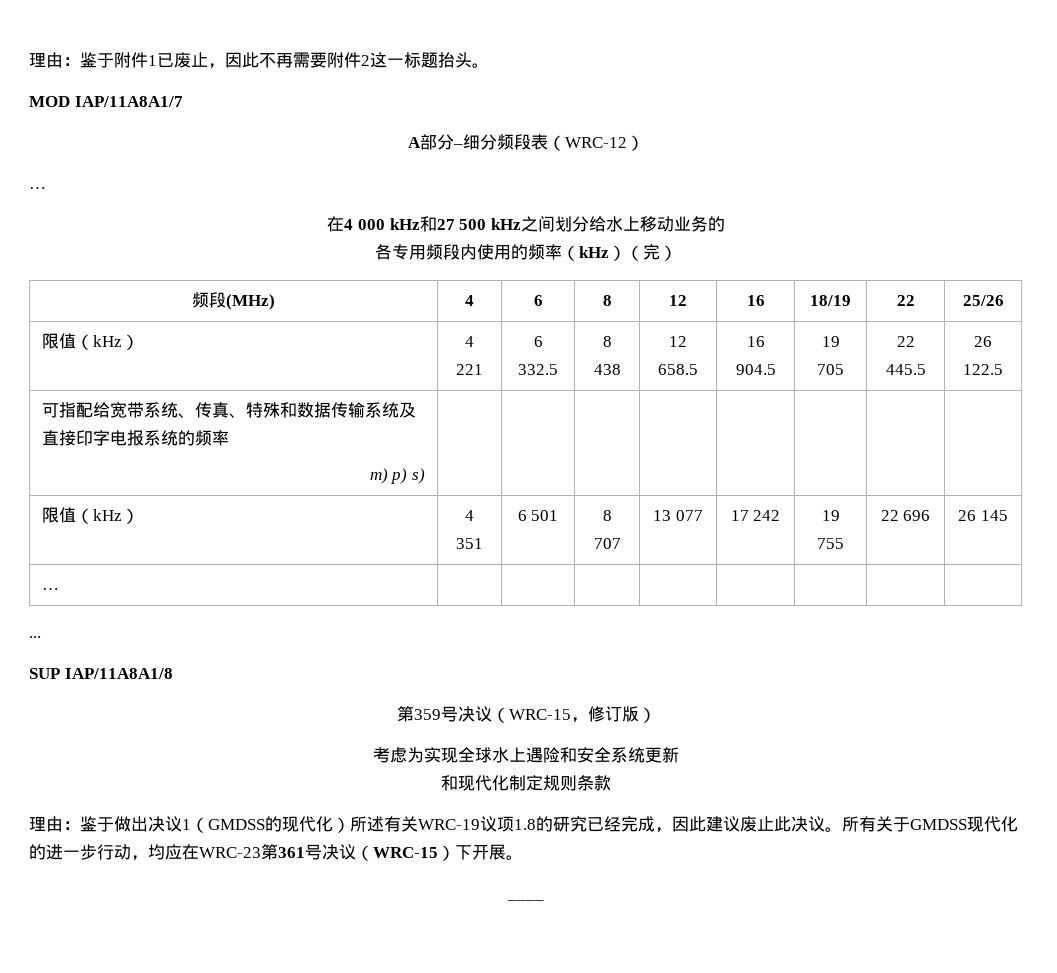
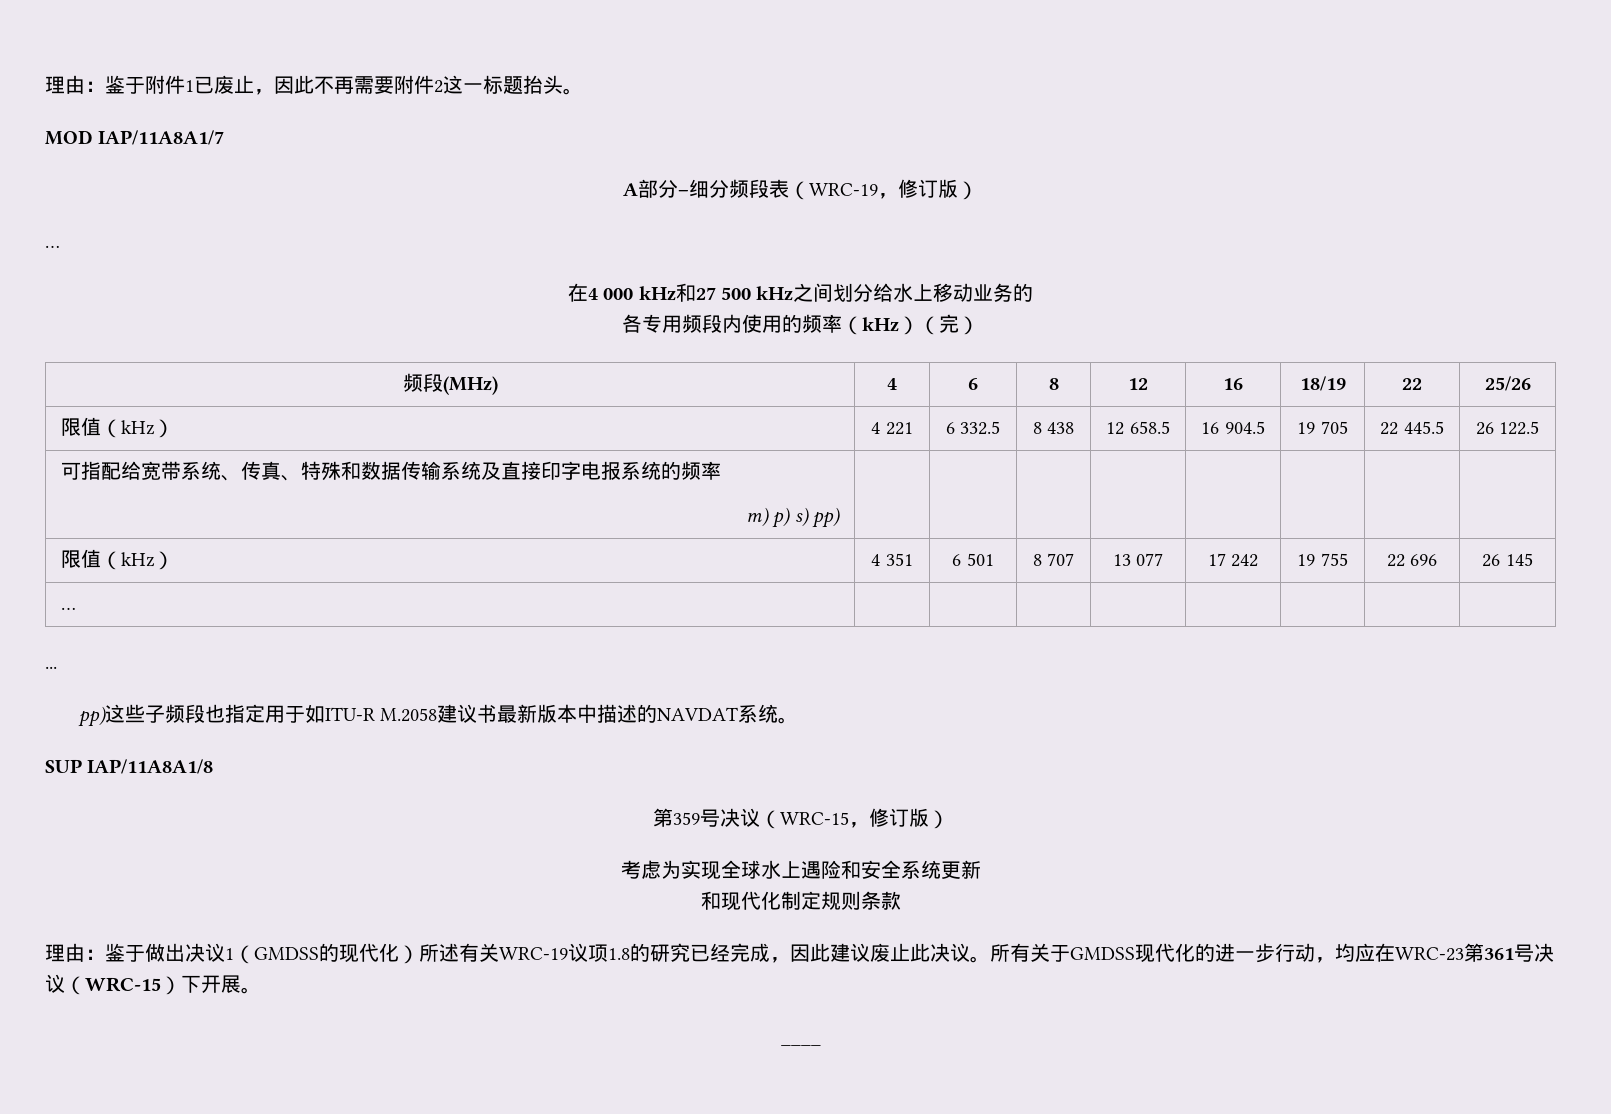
- A部分–细分频段表（WRC-12）
+ A部分–细分频段表（WRC-19，修订版）
  可指配给宽带系统、传真、特殊和数据传输系统及直接印字电报系统的频率
- m) p) s) | | | | | | | |
+ m) p) s) pp) | | | | | | | |
+ pp)这些子频段也指定用于如ITU-R M.2058建议书最新版本中描述的NAVDAT系统。

